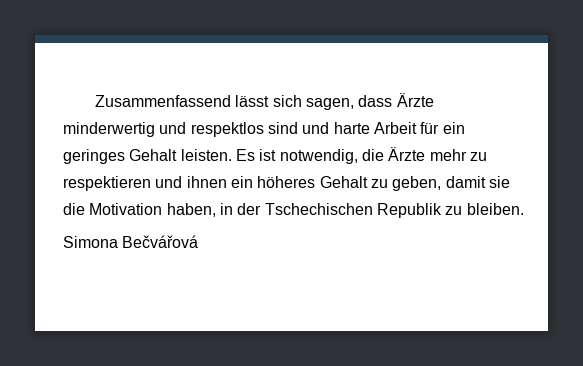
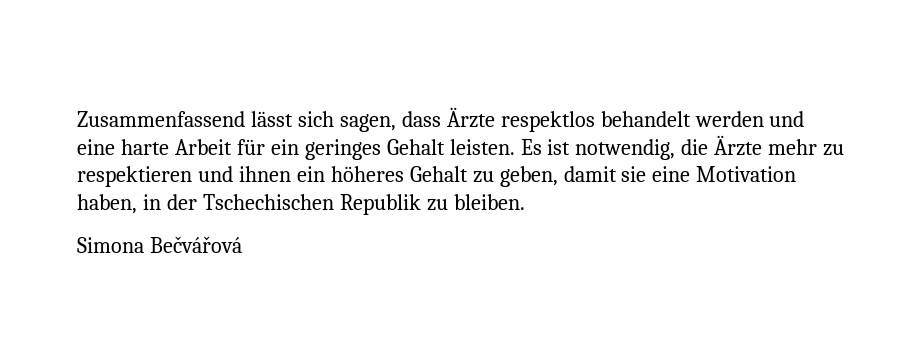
- Zusammenfassend lässt sich sagen, dass Ärzte minderwertig und respektlos sind und harte Arbeit für ein geringes Gehalt leisten.
+ Zusammenfassend lässt sich sagen, dass Ärzte respektlos behandelt werden und eine harte Arbeit für ein geringes Gehalt leisten.
- Es ist notwendig, die Ärzte mehr zu respektieren und ihnen ein höheres Gehalt zu geben, damit sie die Motivation haben, in der Tschechischen Republik zu bleiben.
+ Es ist notwendig, die Ärzte mehr zu respektieren und ihnen ein höheres Gehalt zu geben, damit sie eine Motivation haben, in der Tschechischen Republik zu bleiben.

